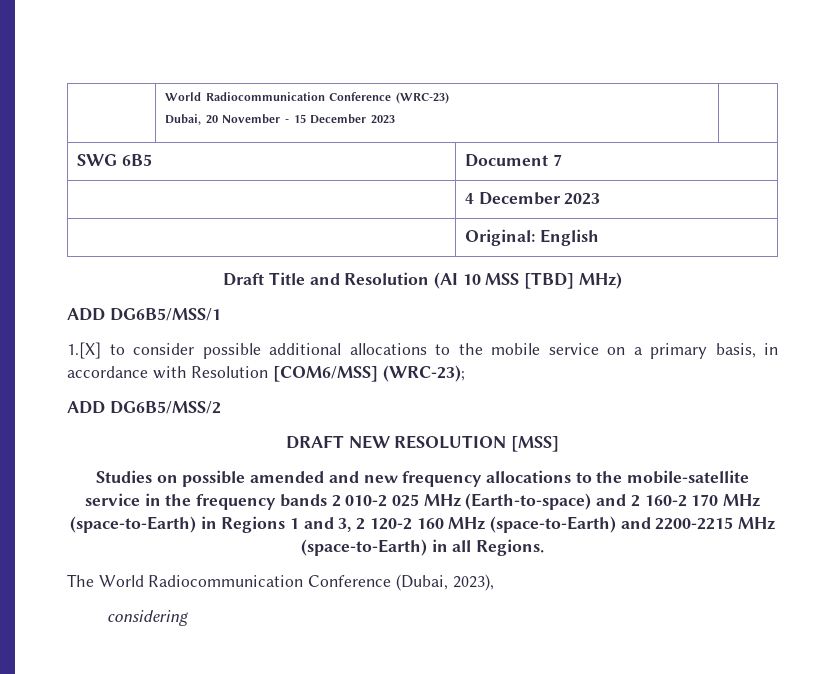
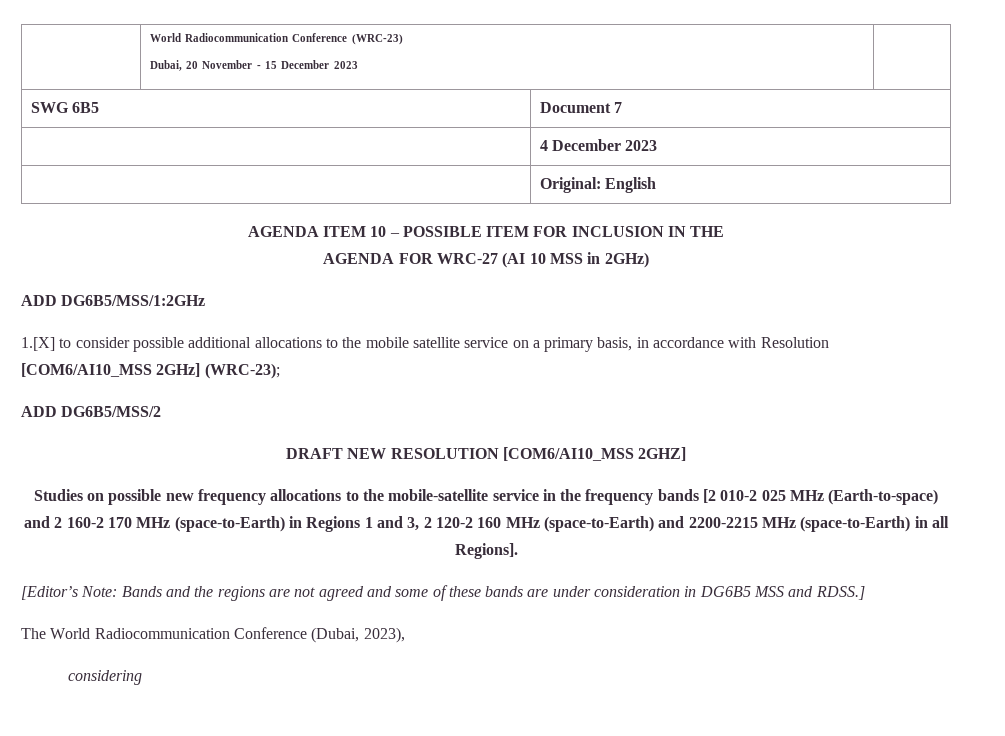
- Draft Title and Resolution (AI 10 MSS [TBD] MHz)
- ADD DG6B5/MSS/1
+ AGENDA ITEM 10 – POSSIBLE ITEM FOR INCLUSION IN THE
+ AGENDA FOR WRC-27 (AI 10 MSS in 2GHz)
+ ADD DG6B5/MSS/1:2GHz
- 1.[X] to consider possible additional allocations to the mobile service on a primary basis, in accordance with Resolution [COM6/MSS] (WRC-23);
+ 1.[X] to consider possible additional allocations to the mobile satellite service on a primary basis, in accordance with Resolution [COM6/AI10_MSS 2GHz] (WRC-23);
- DRAFT NEW RESOLUTION [MSS]
+ DRAFT NEW RESOLUTION [COM6/AI10_MSS 2GHZ]
- Studies on possible amended and new frequency allocations to the mobile-satellite service in the frequency bands 2 010-2 025 MHz (Earth-to-space) and 2 160-2 170 MHz (space-to-Earth) in Regions 1 and 3, 2 120-2 160 MHz (space-to-Earth) and 2200-2215 MHz (space-to-Earth) in all Regions.
+ Studies on possible new frequency allocations to the mobile-satellite service in the frequency bands [2 010-2 025 MHz (Earth-to-space) and 2 160-2 170 MHz (space-to-Earth) in Regions 1 and 3, 2 120-2 160 MHz (space-to-Earth) and 2200-2215 MHz (space-to-Earth) in all Regions].
+ [Editor’s Note: Bands and the regions are not agreed and some of these bands are under consideration in DG6B5 MSS and RDSS.]

